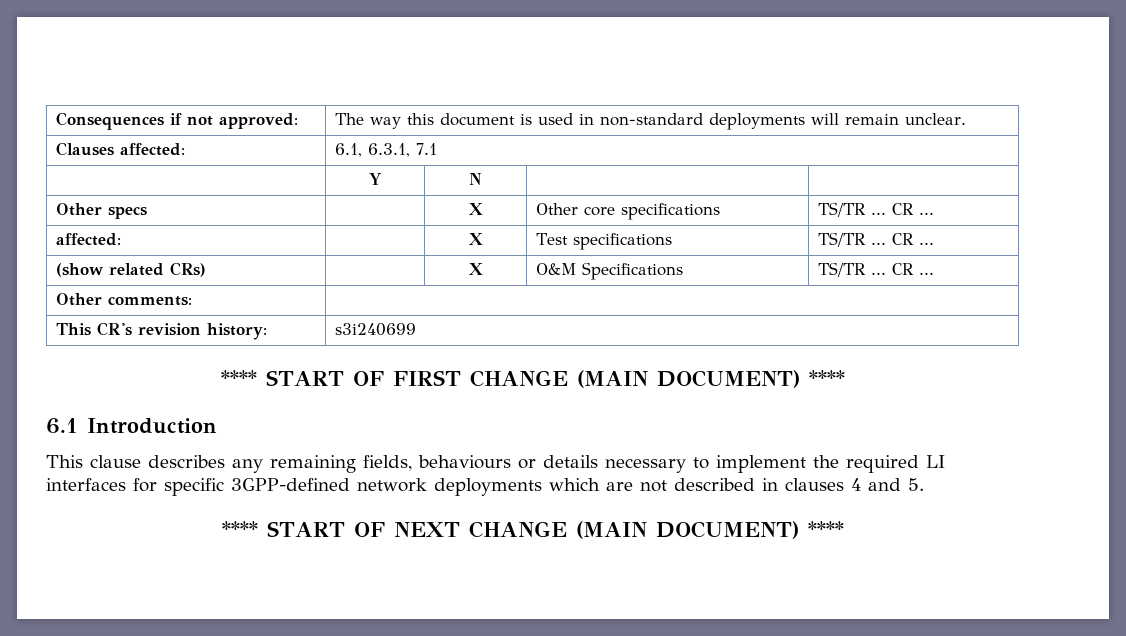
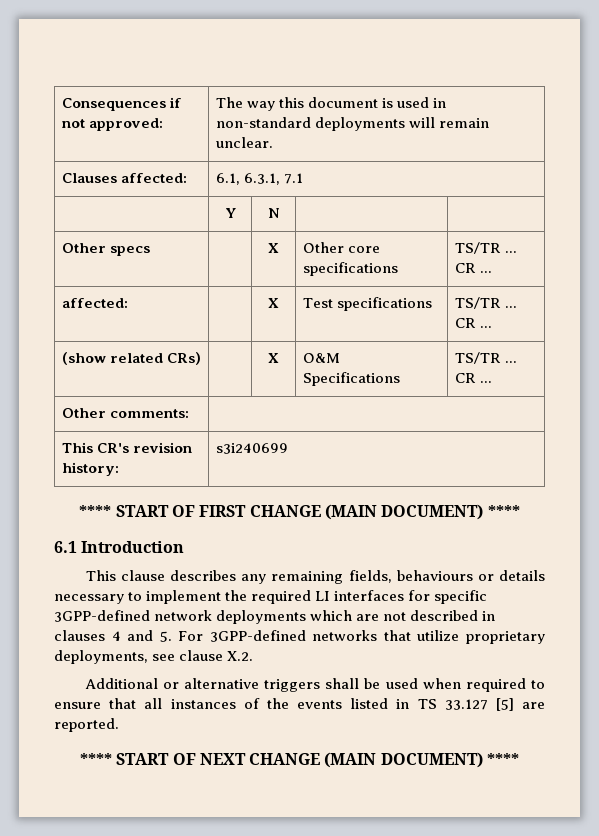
- This clause describes any remaining fields, behaviours or details necessary to implement the required LI interfaces for specific 3GPP-defined network deployments which are not described in clauses 4 and 5.
+ This clause describes any remaining fields, behaviours or details necessary to implement the required LI interfaces for specific 3GPP-defined network deployments which are not described in clauses 4 and 5. For 3GPP-defined networks that utilize proprietary deployments, see clause X.2.
+ Additional or alternative triggers shall be used when required to ensure that all instances of the events listed in TS 33.127 [5] are reported.

